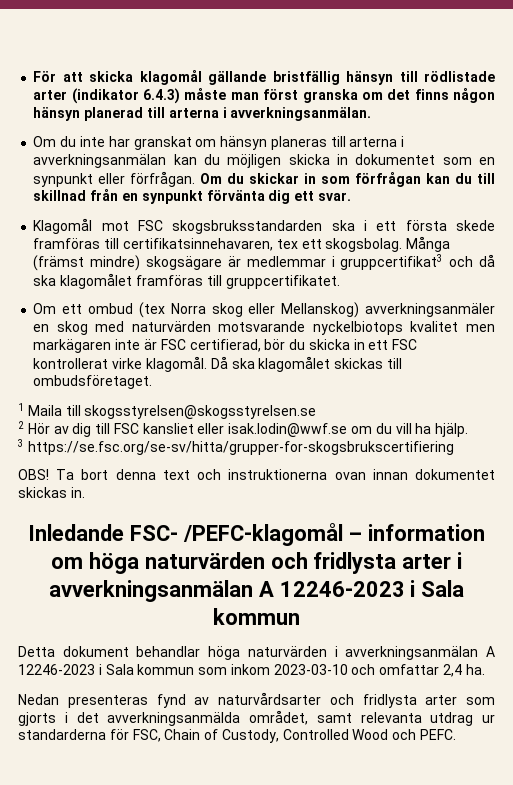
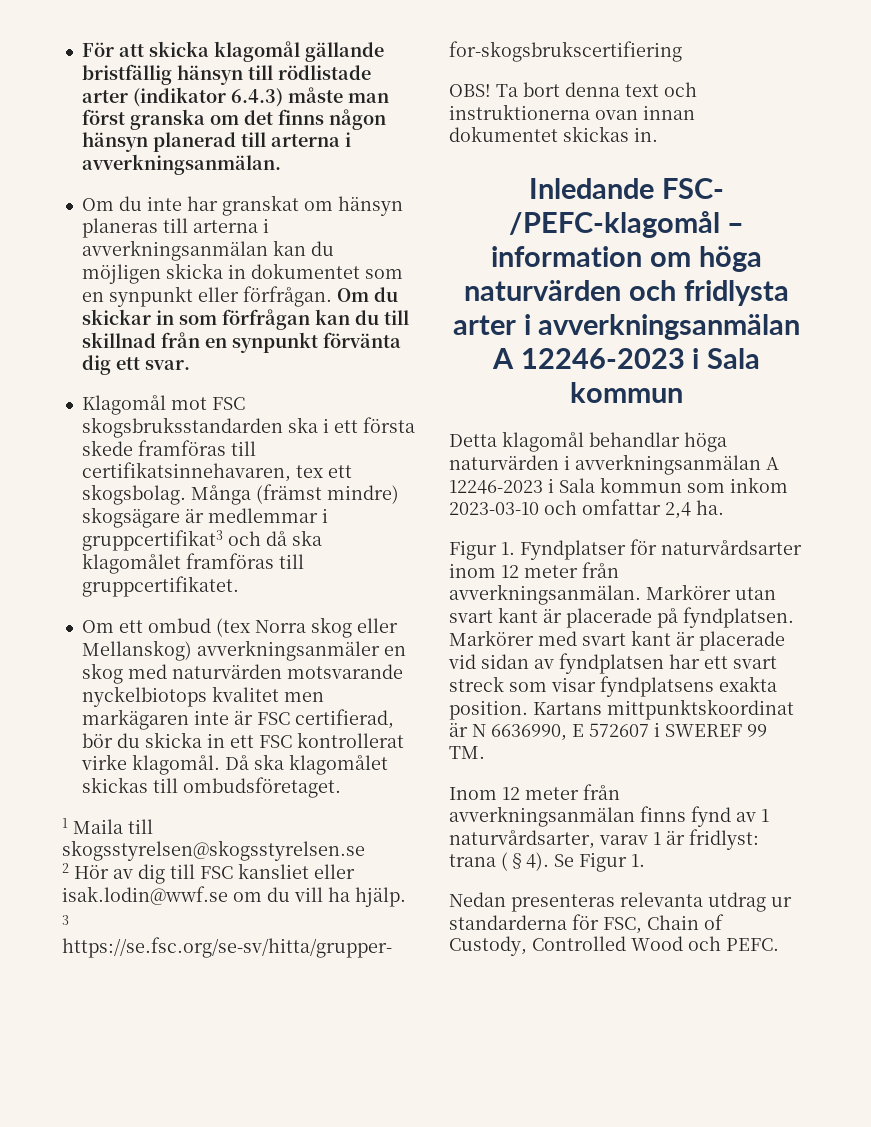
- Detta dokument behandlar höga naturvärden i avverkningsanmälan A 12246-2023 i Sala kommun som inkom 2023-03-10 och omfattar 2,4 ha.
+ Detta klagomål behandlar höga naturvärden i avverkningsanmälan A 12246-2023 i Sala kommun som inkom 2023-03-10 och omfattar 2,4 ha.
- Nedan presenteras fynd av naturvårdsarter och fridlysta arter som gjorts i det avverkningsanmälda området, samt relevanta utdrag ur standarderna för FSC, Chain of Custody, Controlled Wood och PEFC.
+ Figur 1. Fyndplatser för naturvårdsarter inom 12 meter från avverkningsanmälan. Markörer utan svart kant är placerade på fyndplatsen. Markörer med svart kant är placerade vid sidan av fyndplatsen har ett svart streck som visar fyndplatsens exakta position. Kartans mittpunktskoordinat är N 6636990, E 572607 i SWEREF 99 TM.
+ Inom 12 meter från avverkningsanmälan finns fynd av 1 naturvårdsarter, varav 1 är fridlyst: trana (§4). Se Figur 1.
+ Nedan presenteras relevanta utdrag ur standarderna för FSC, Chain of Custody, Controlled Wood och PEFC.

